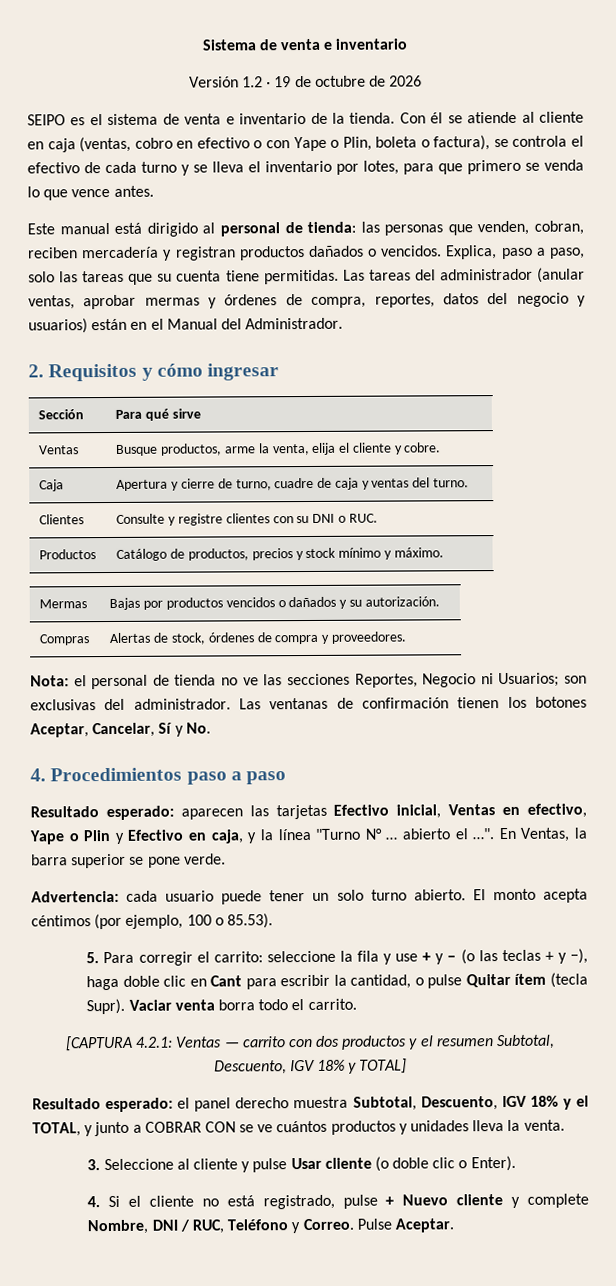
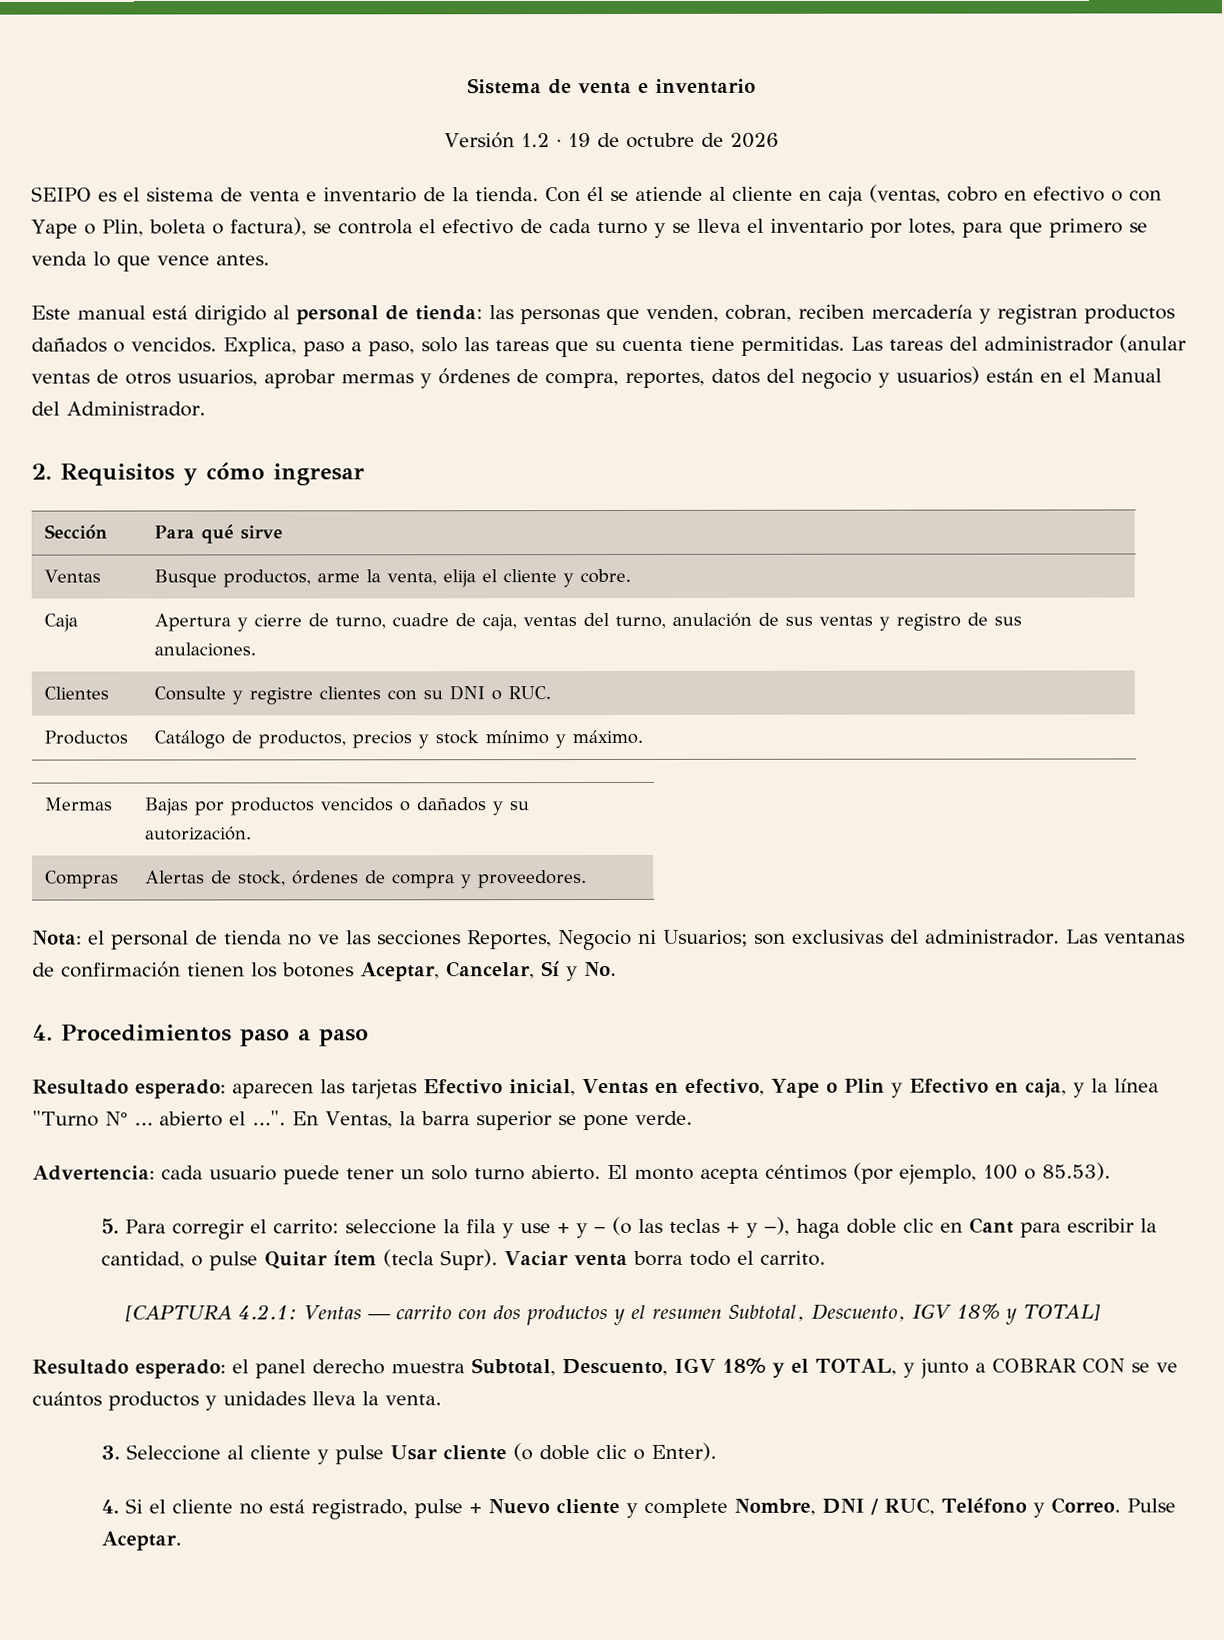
- Las tareas del administrador (anular ventas, aprobar mermas y órdenes de compra, reportes, datos del negocio y usuarios) están en el Manual del Administrador.
+ Las tareas del administrador (anular ventas de otros usuarios, aprobar mermas y órdenes de compra, reportes, datos del negocio y usuarios) están en el Manual del Administrador.
- Caja | Apertura y cierre de turno, cuadre de caja y ventas del turno.
+ Caja | Apertura y cierre de turno, cuadre de caja, ventas del turno, anulación de sus ventas y registro de sus anulaciones.

